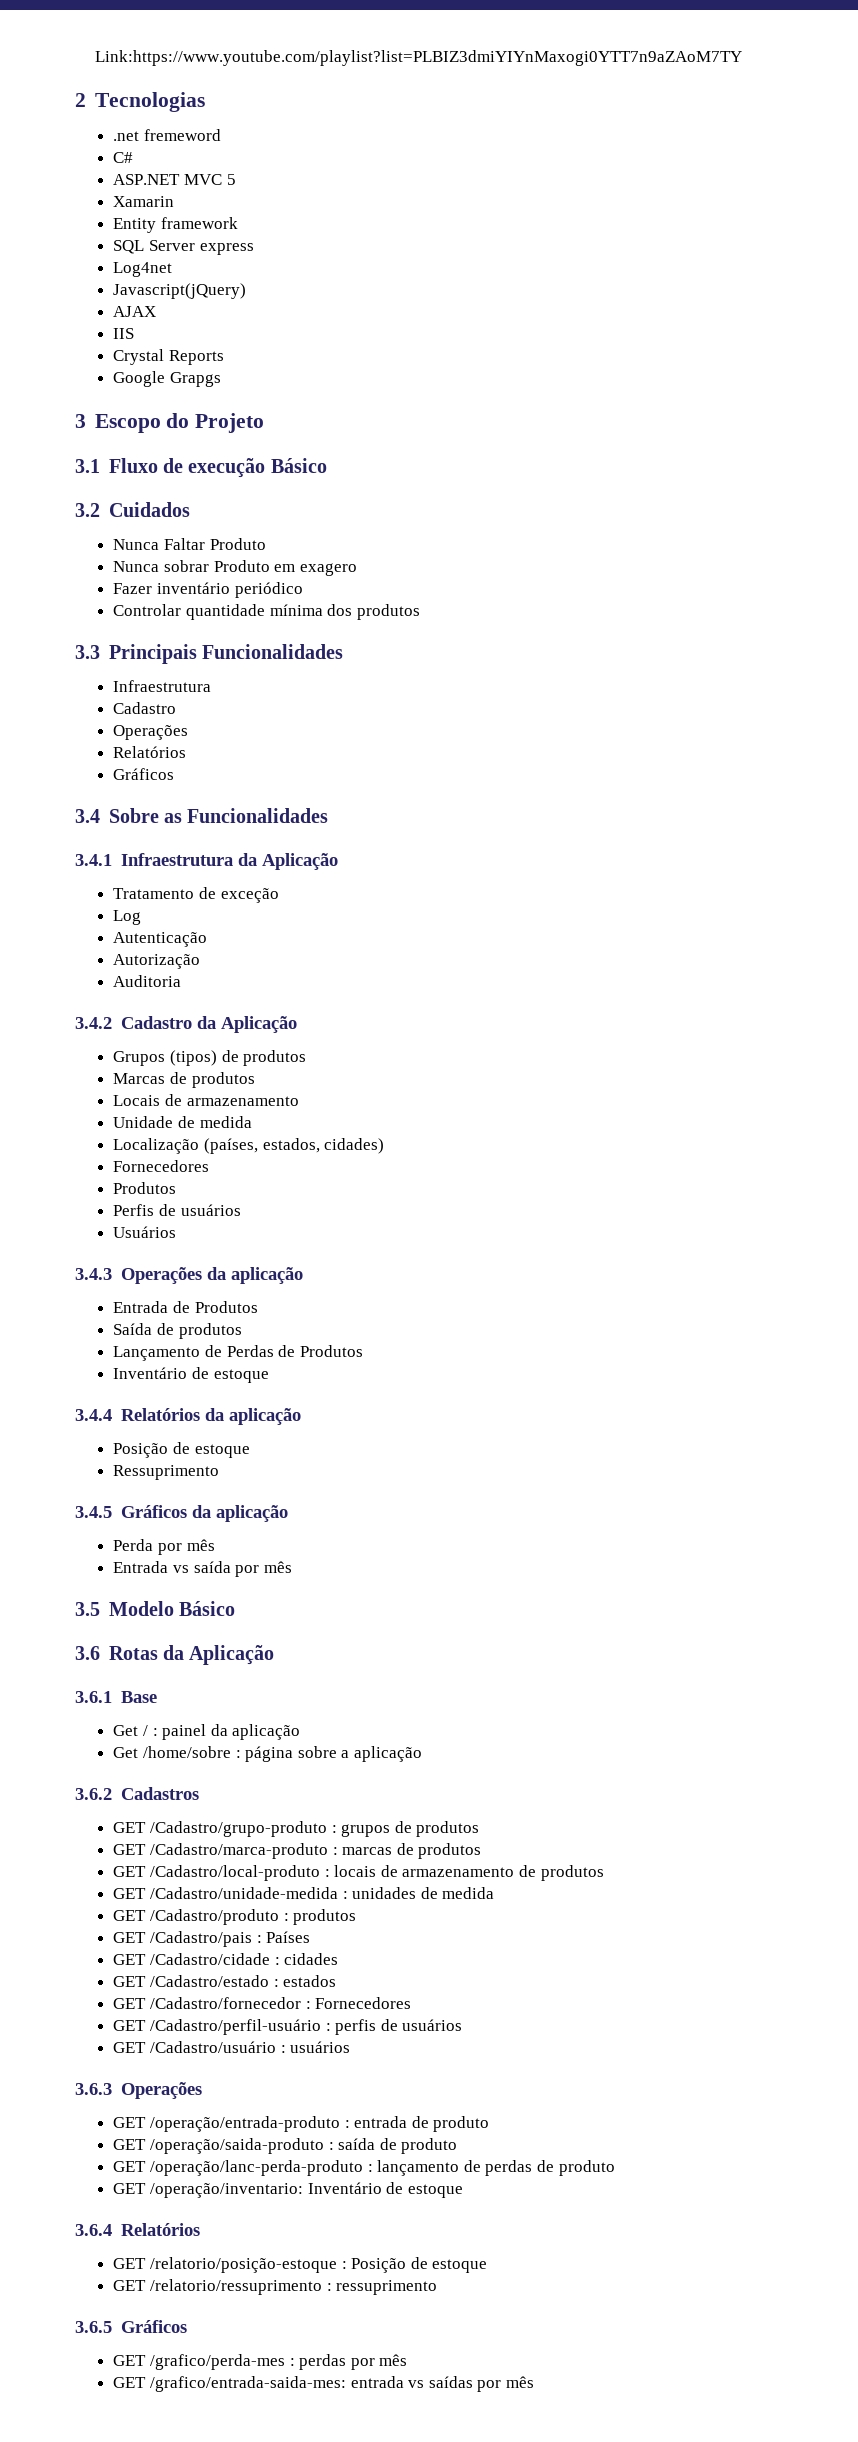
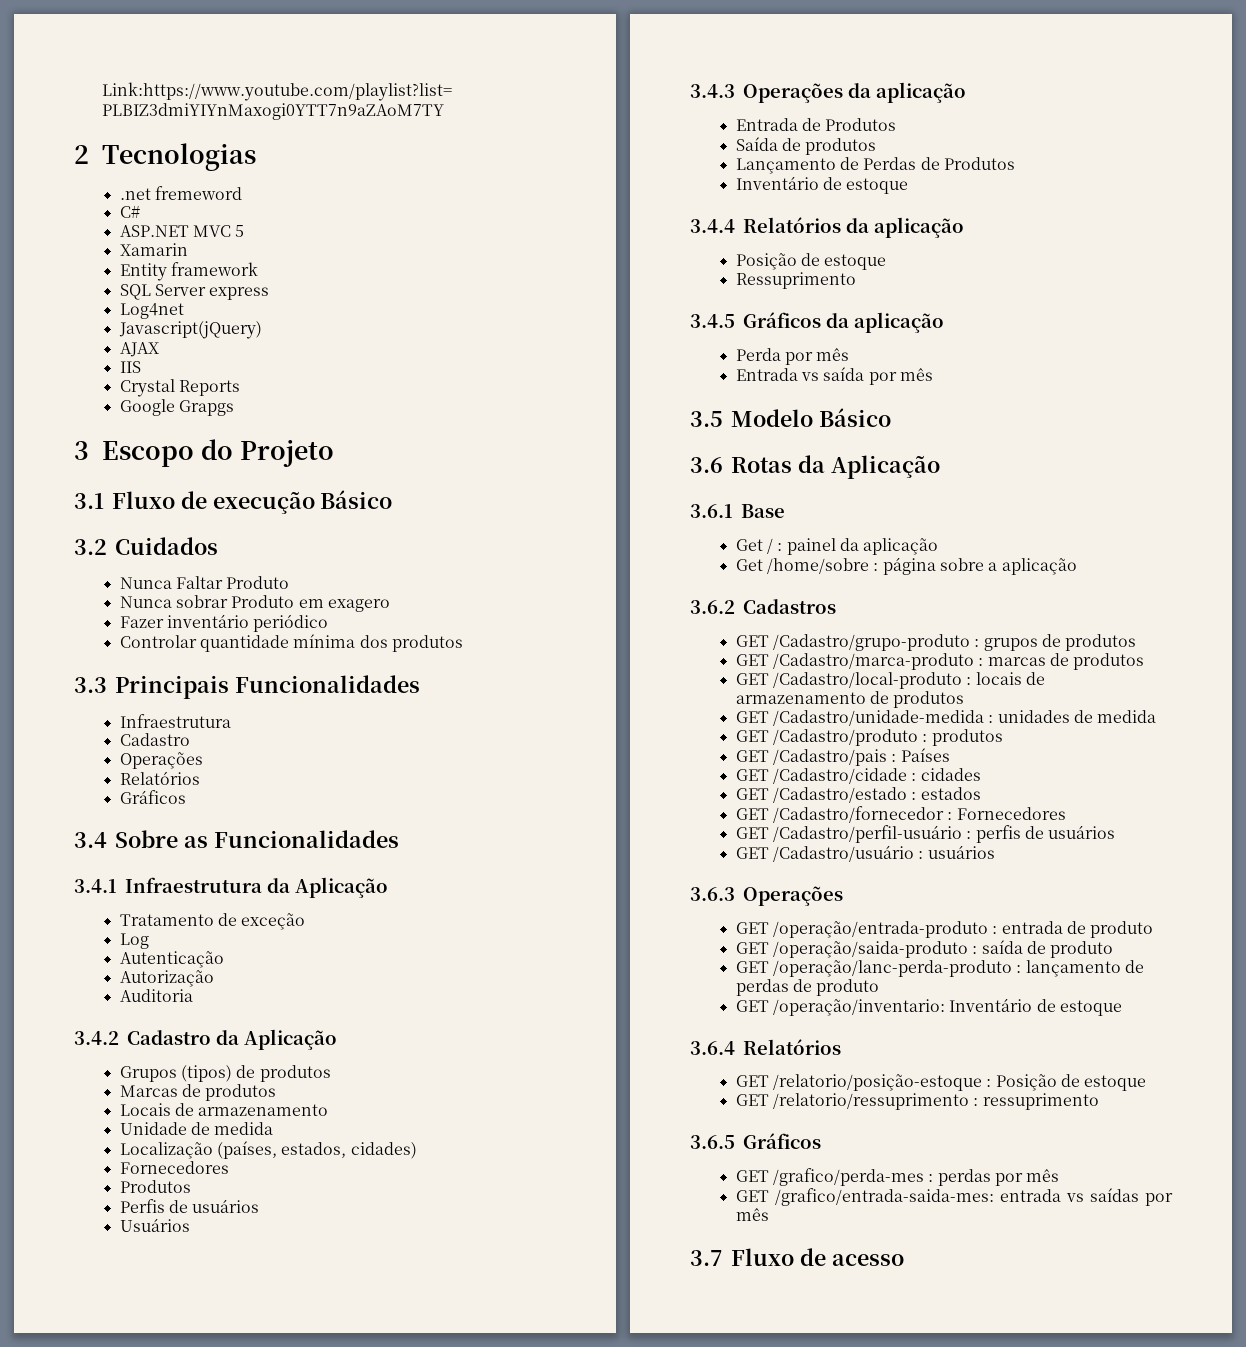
+ 3.7 Fluxo de acesso

